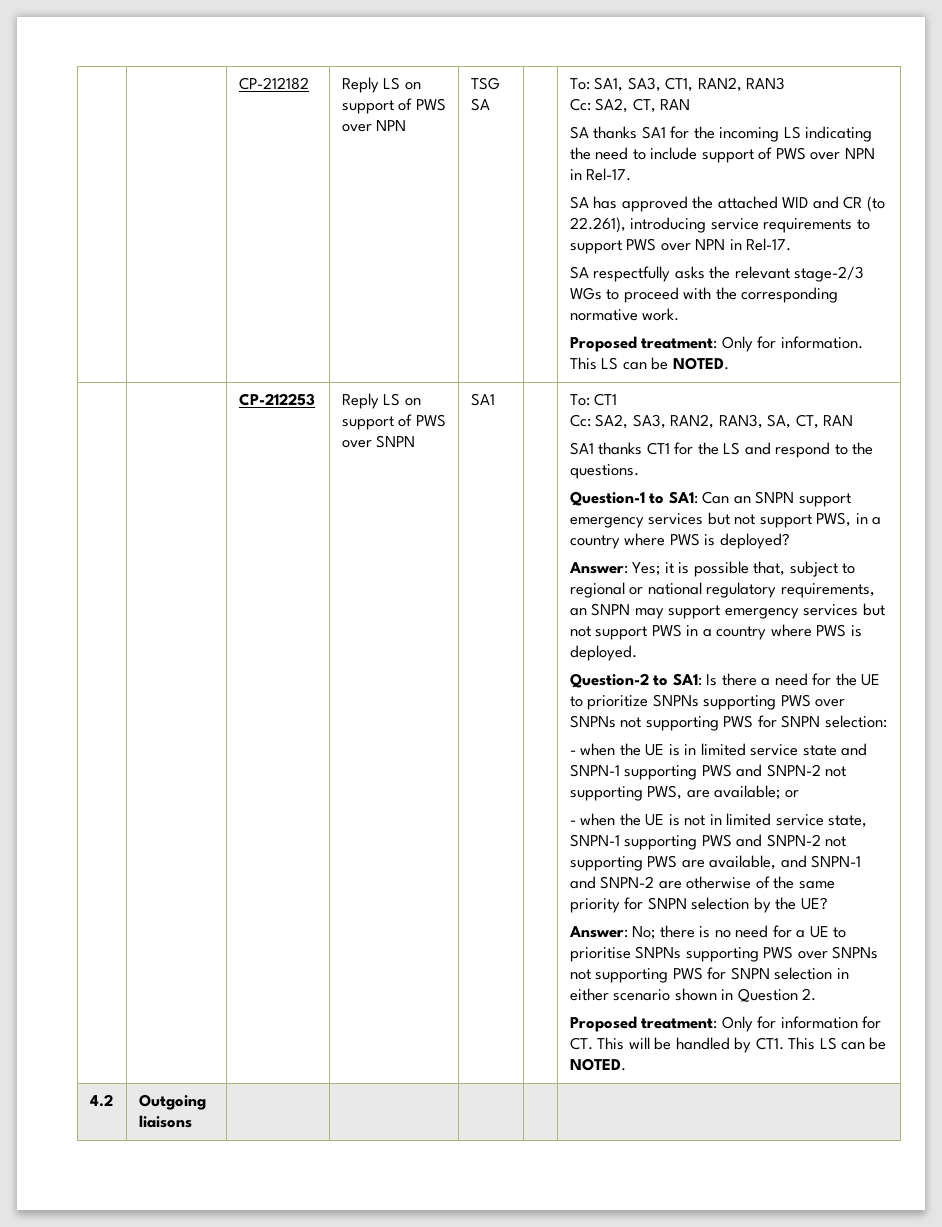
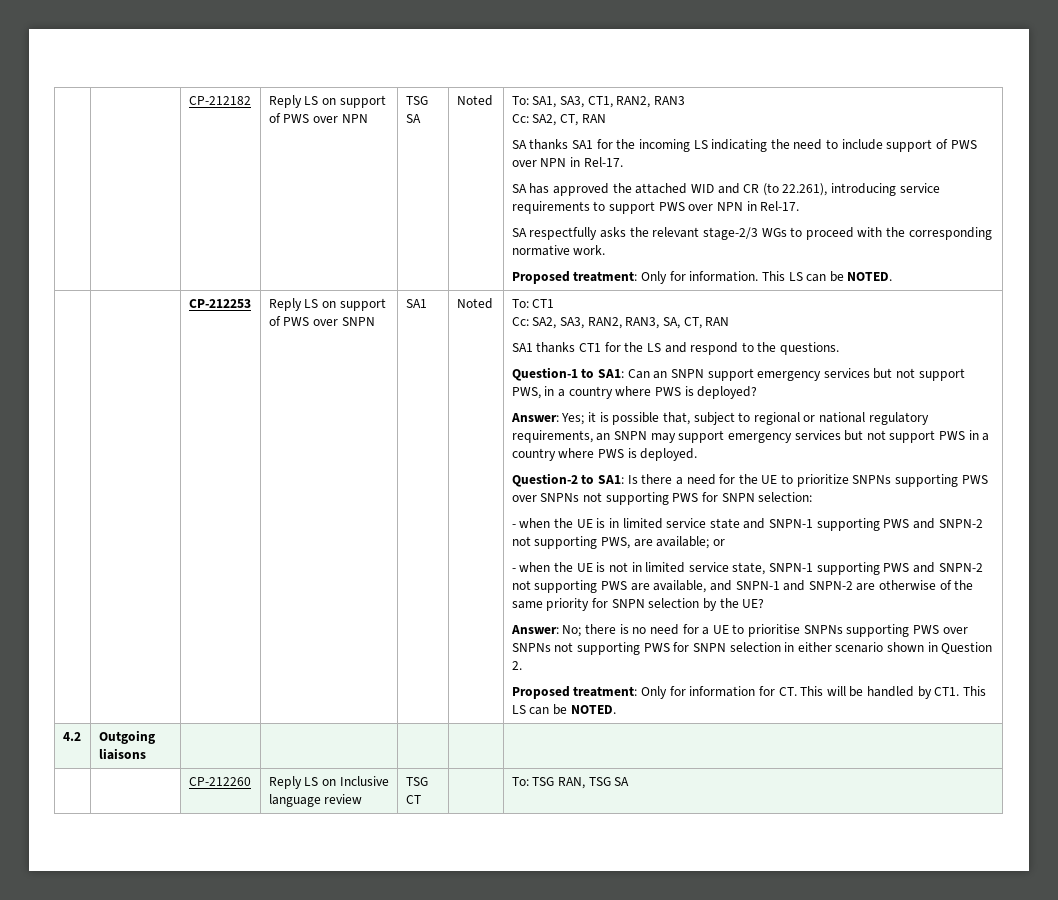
- TSG SA
+ TSG SA | Noted
- Reply LS on support of PWS over SNPN | SA1
+ Reply LS on support of PWS over SNPN | SA1 | Noted
+ | | CP-212260 | Reply LS on Inclusive language review | TSG CT | | To: TSG RAN, TSG SA

